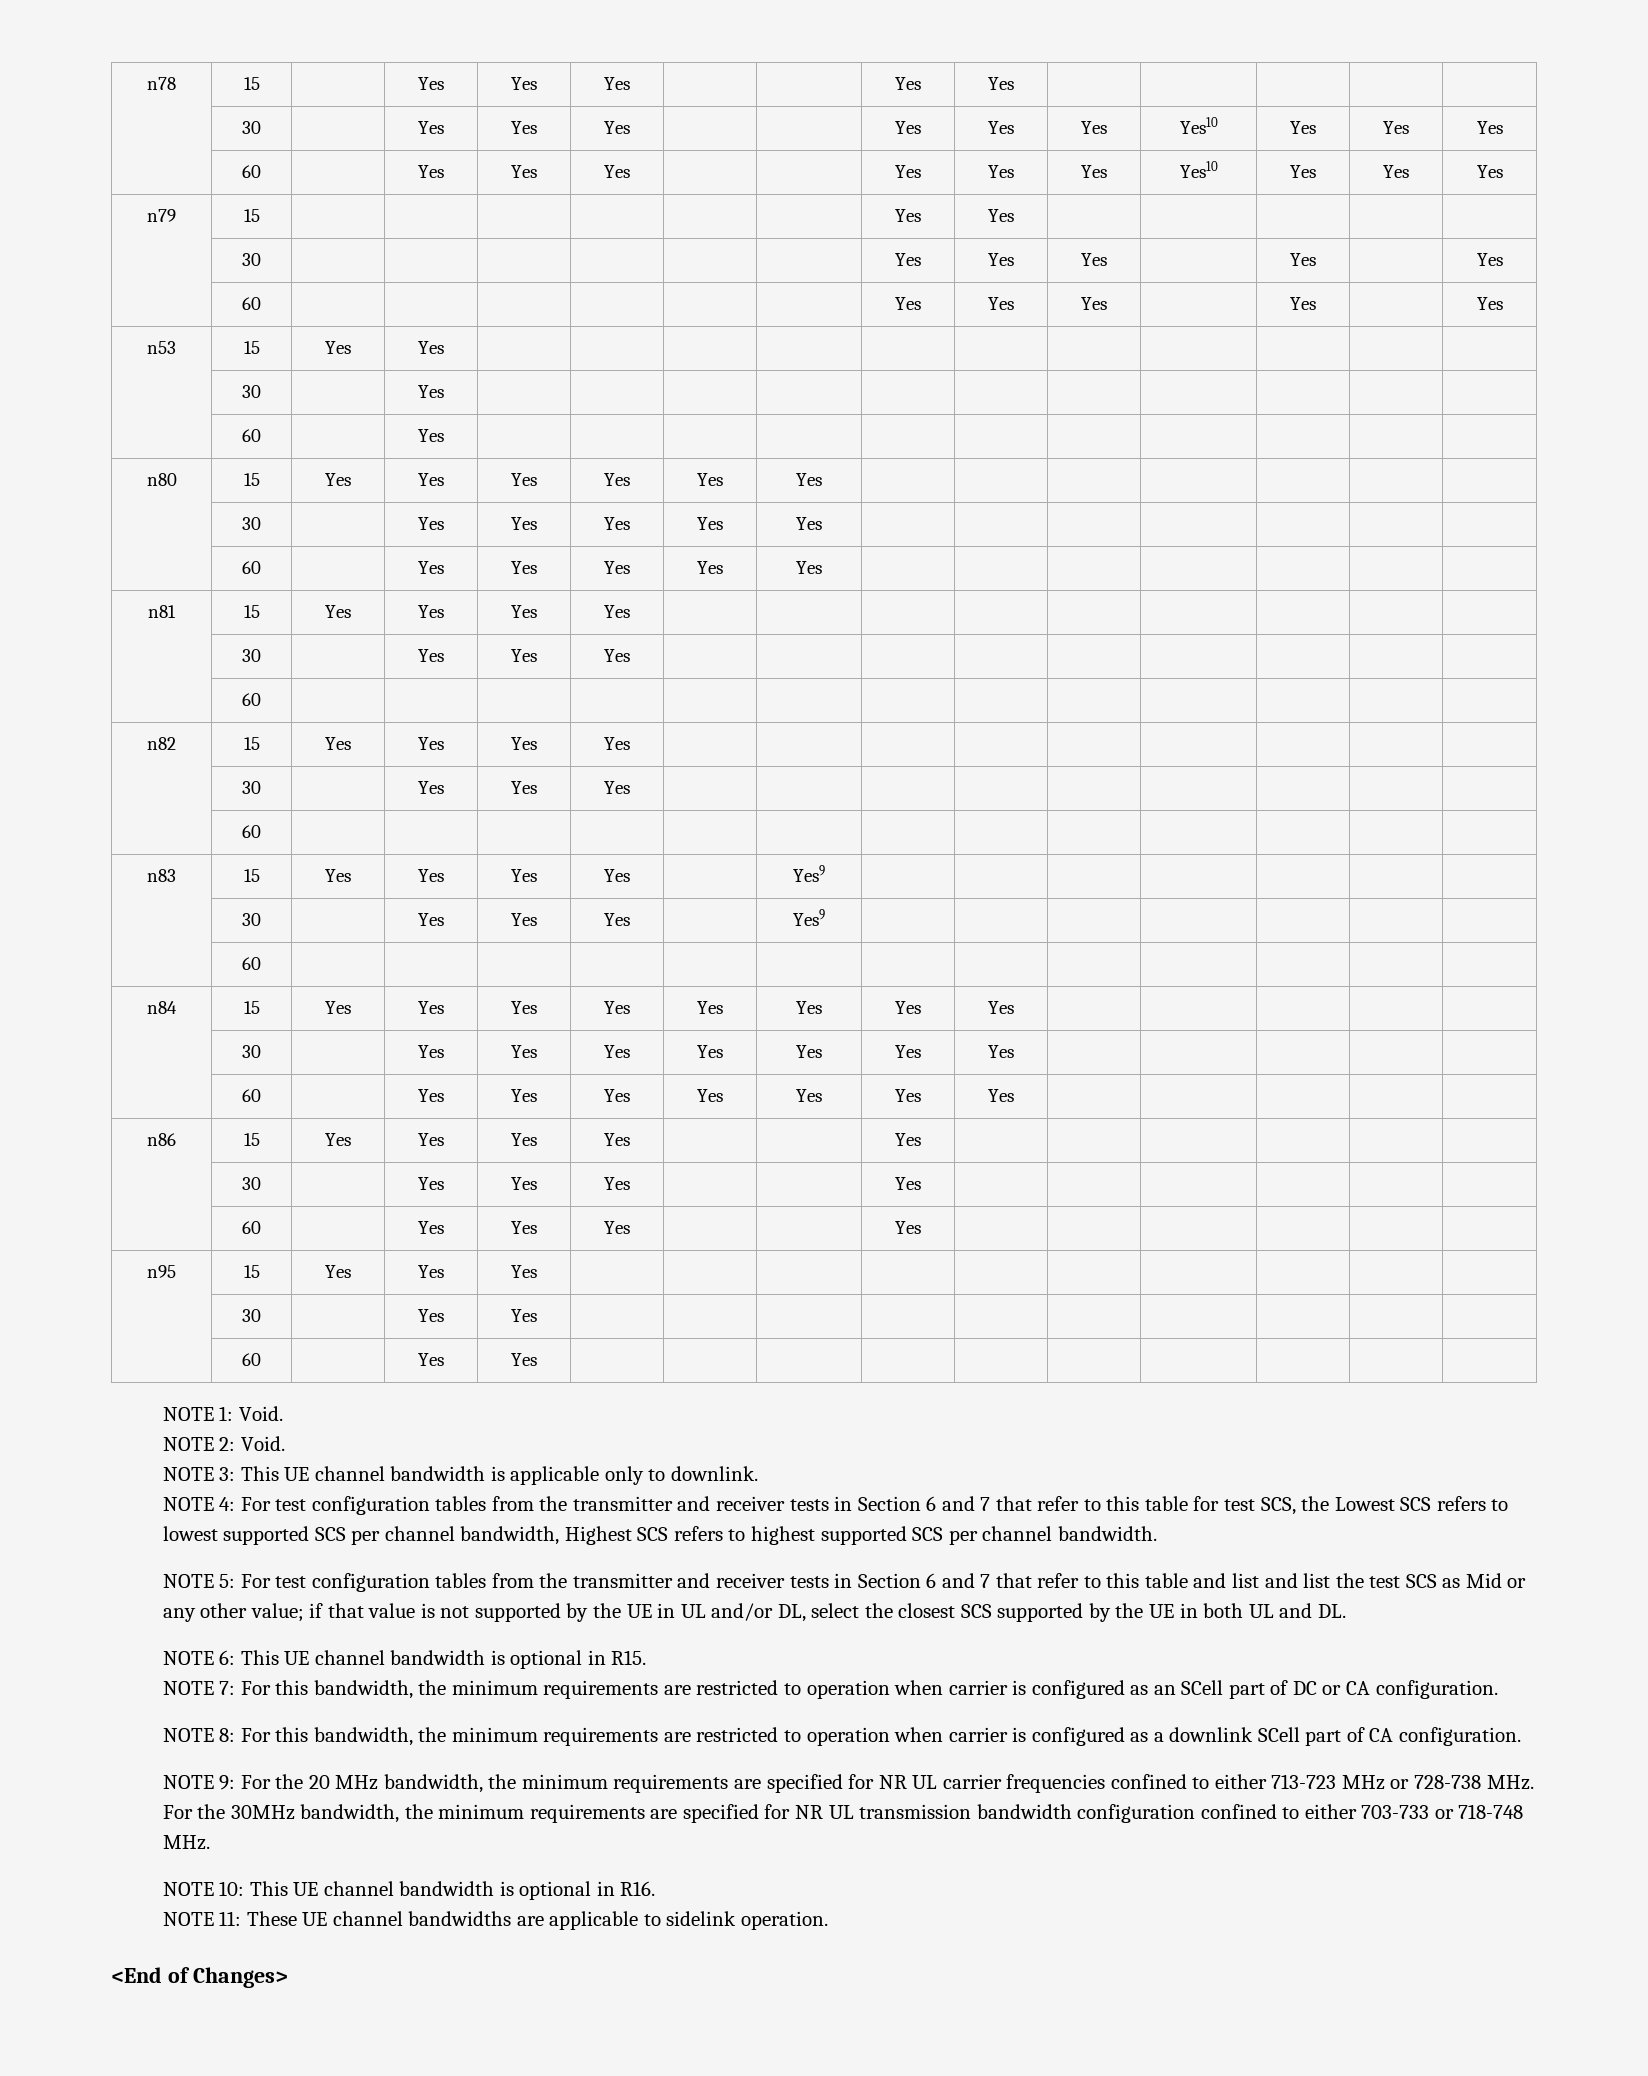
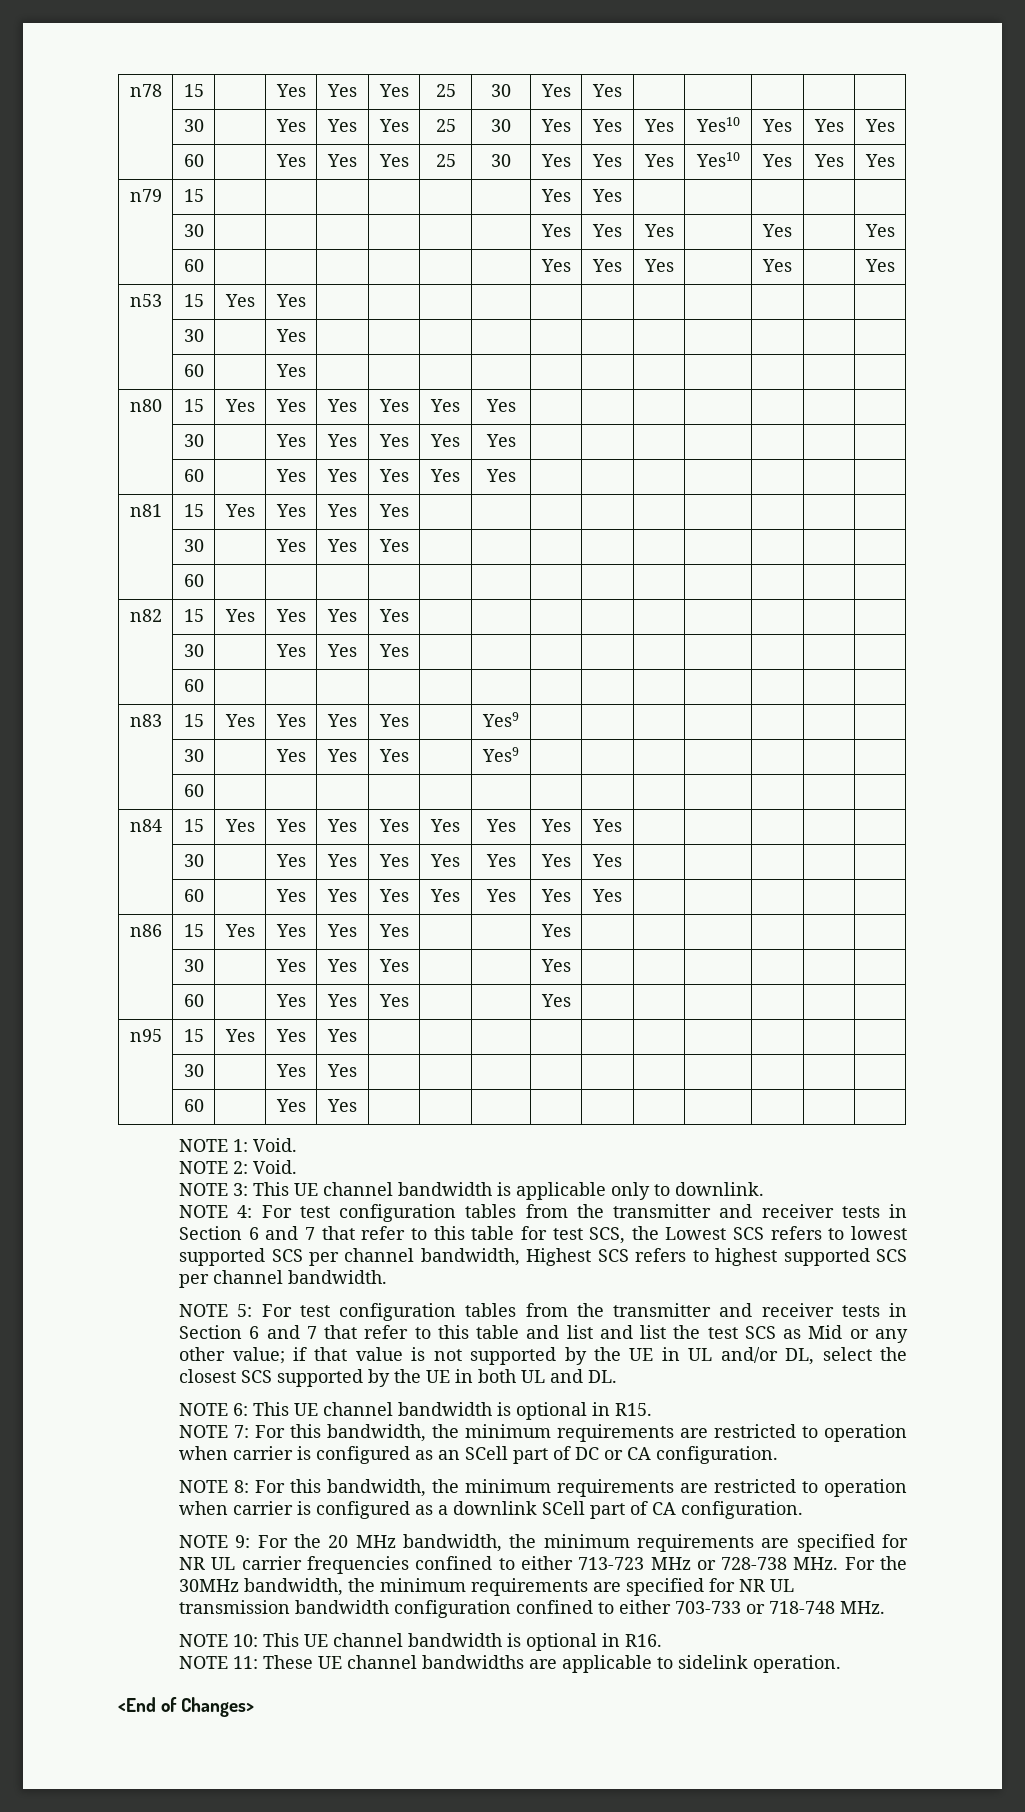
- n78 | 15 | | Yes | Yes | Yes | | | Yes | Yes | | | | |
- | 30 | | Yes | Yes | Yes | | | Yes | Yes | Yes | Yes10 | Yes | Yes | Yes
+ n78 | 15 | | Yes | Yes | Yes | 25 | 30 | Yes | Yes | | | | |
+ | 30 | | Yes | Yes | Yes | 25 | 30 | Yes | Yes | Yes | Yes10 | Yes | Yes | Yes
- | 60 | | Yes | Yes | Yes | | | Yes | Yes | Yes | Yes10 | Yes | Yes | Yes
+ | 60 | | Yes | Yes | Yes | 25 | 30 | Yes | Yes | Yes | Yes10 | Yes | Yes | Yes

